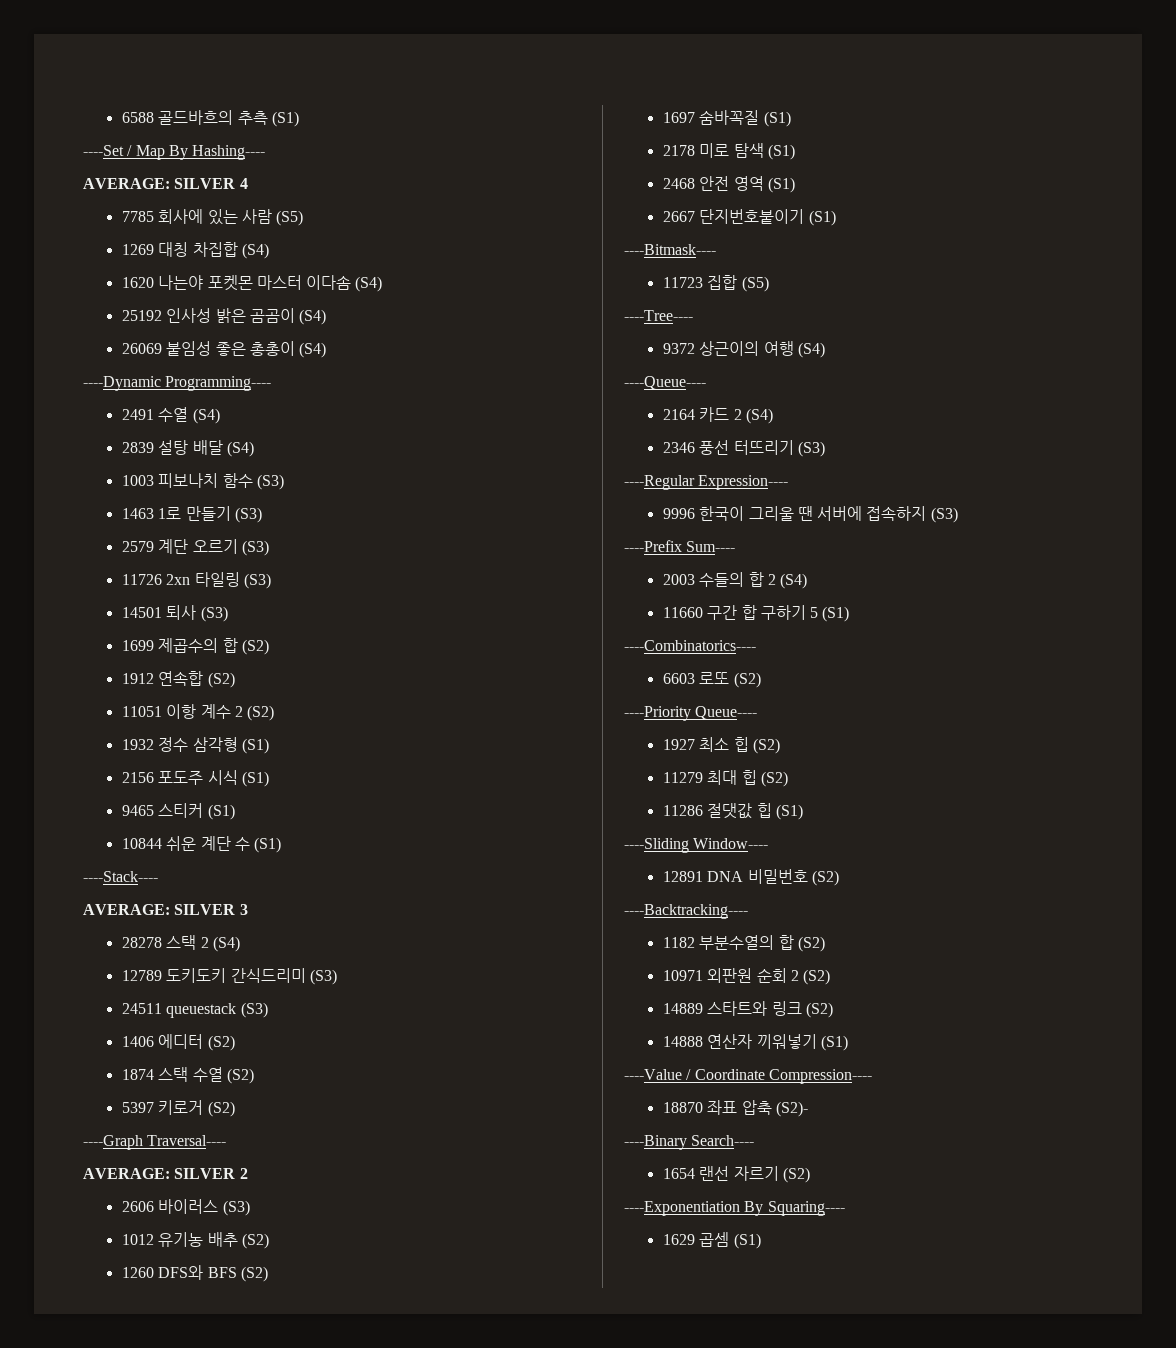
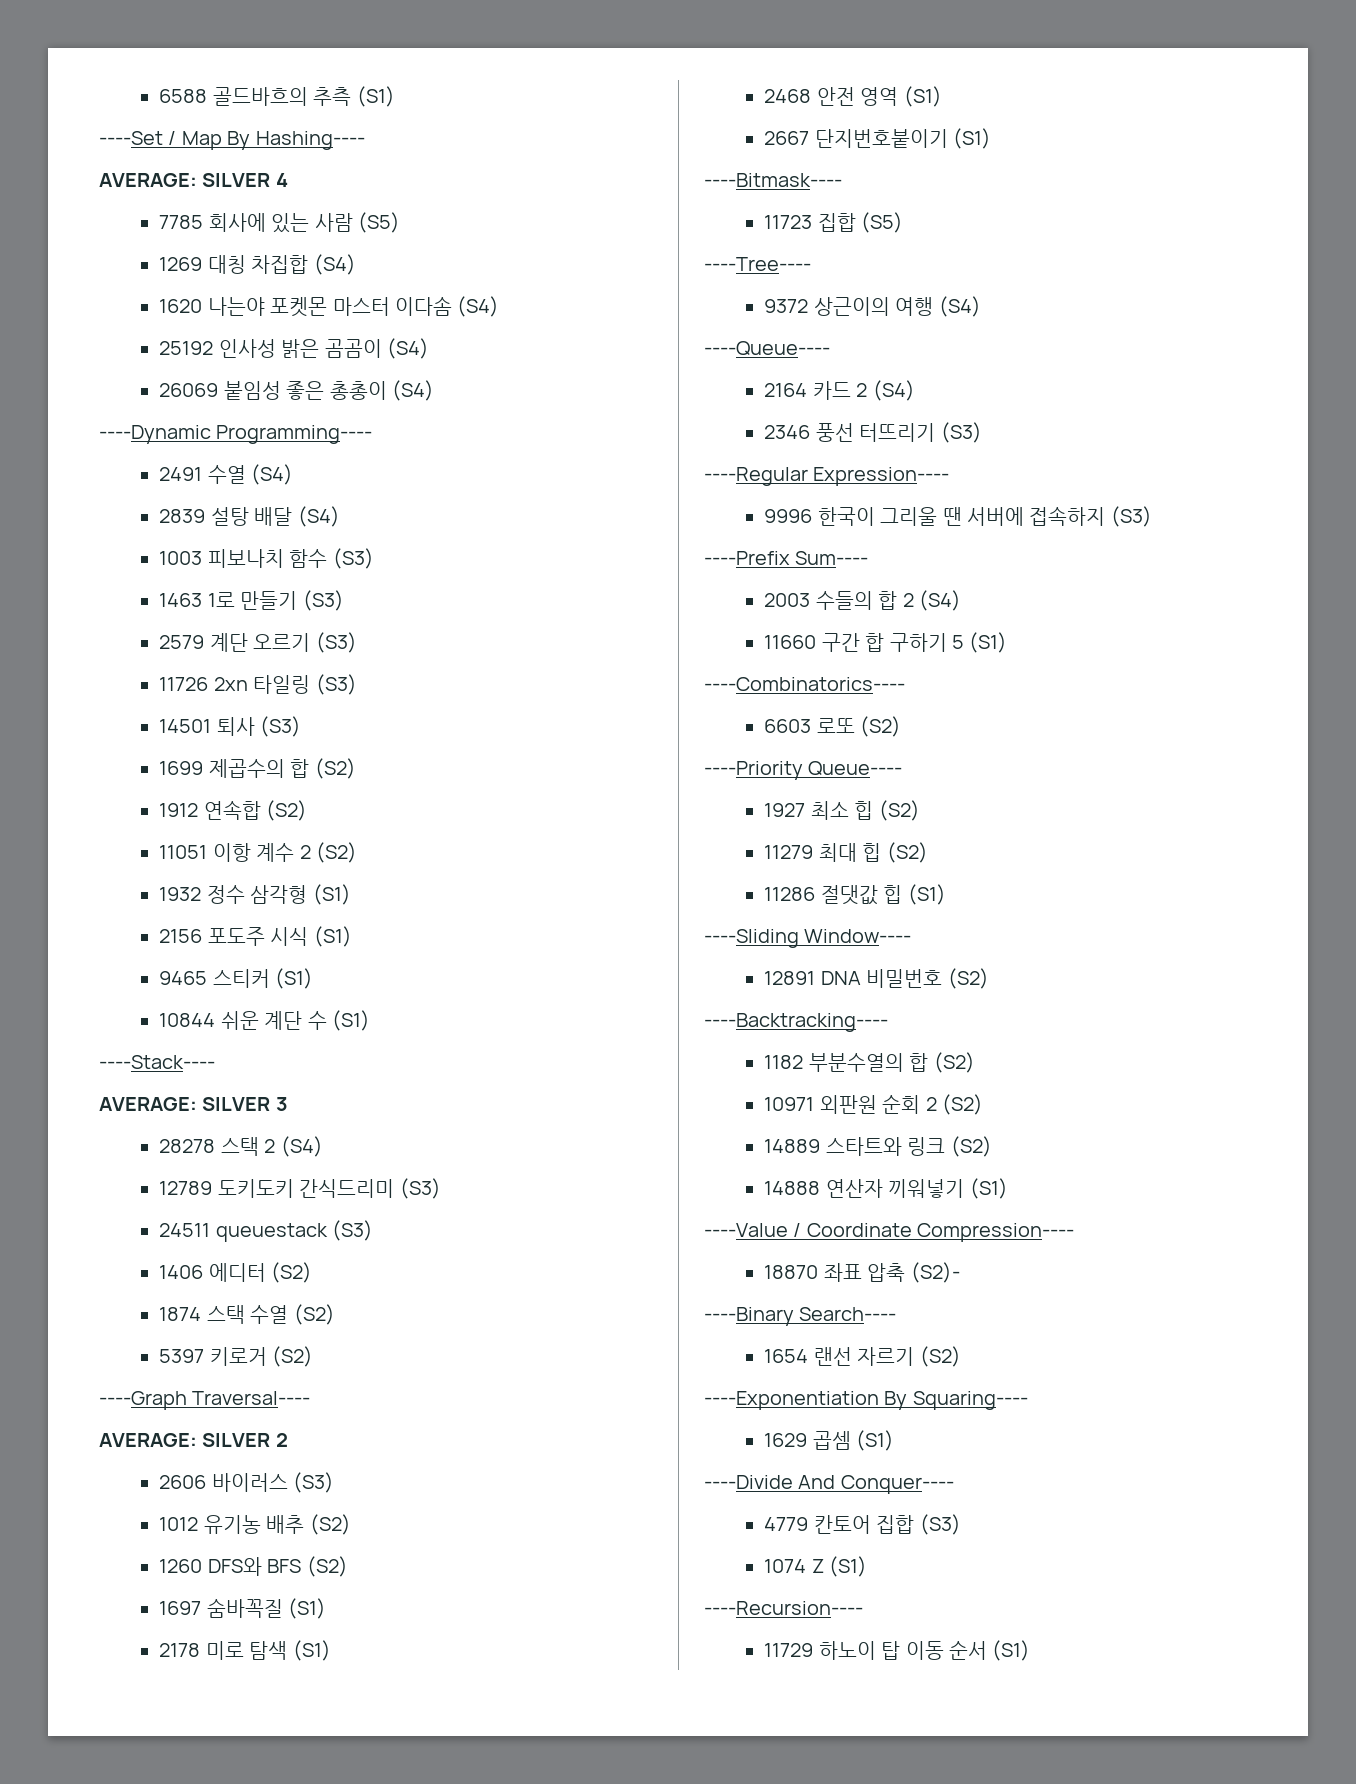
+ ----Divide And Conquer----
+ 4779 칸토어 집합 (S3)
+ 1074 Z (S1)
+ ----Recursion----
+ 11729 하노이 탑 이동 순서 (S1)

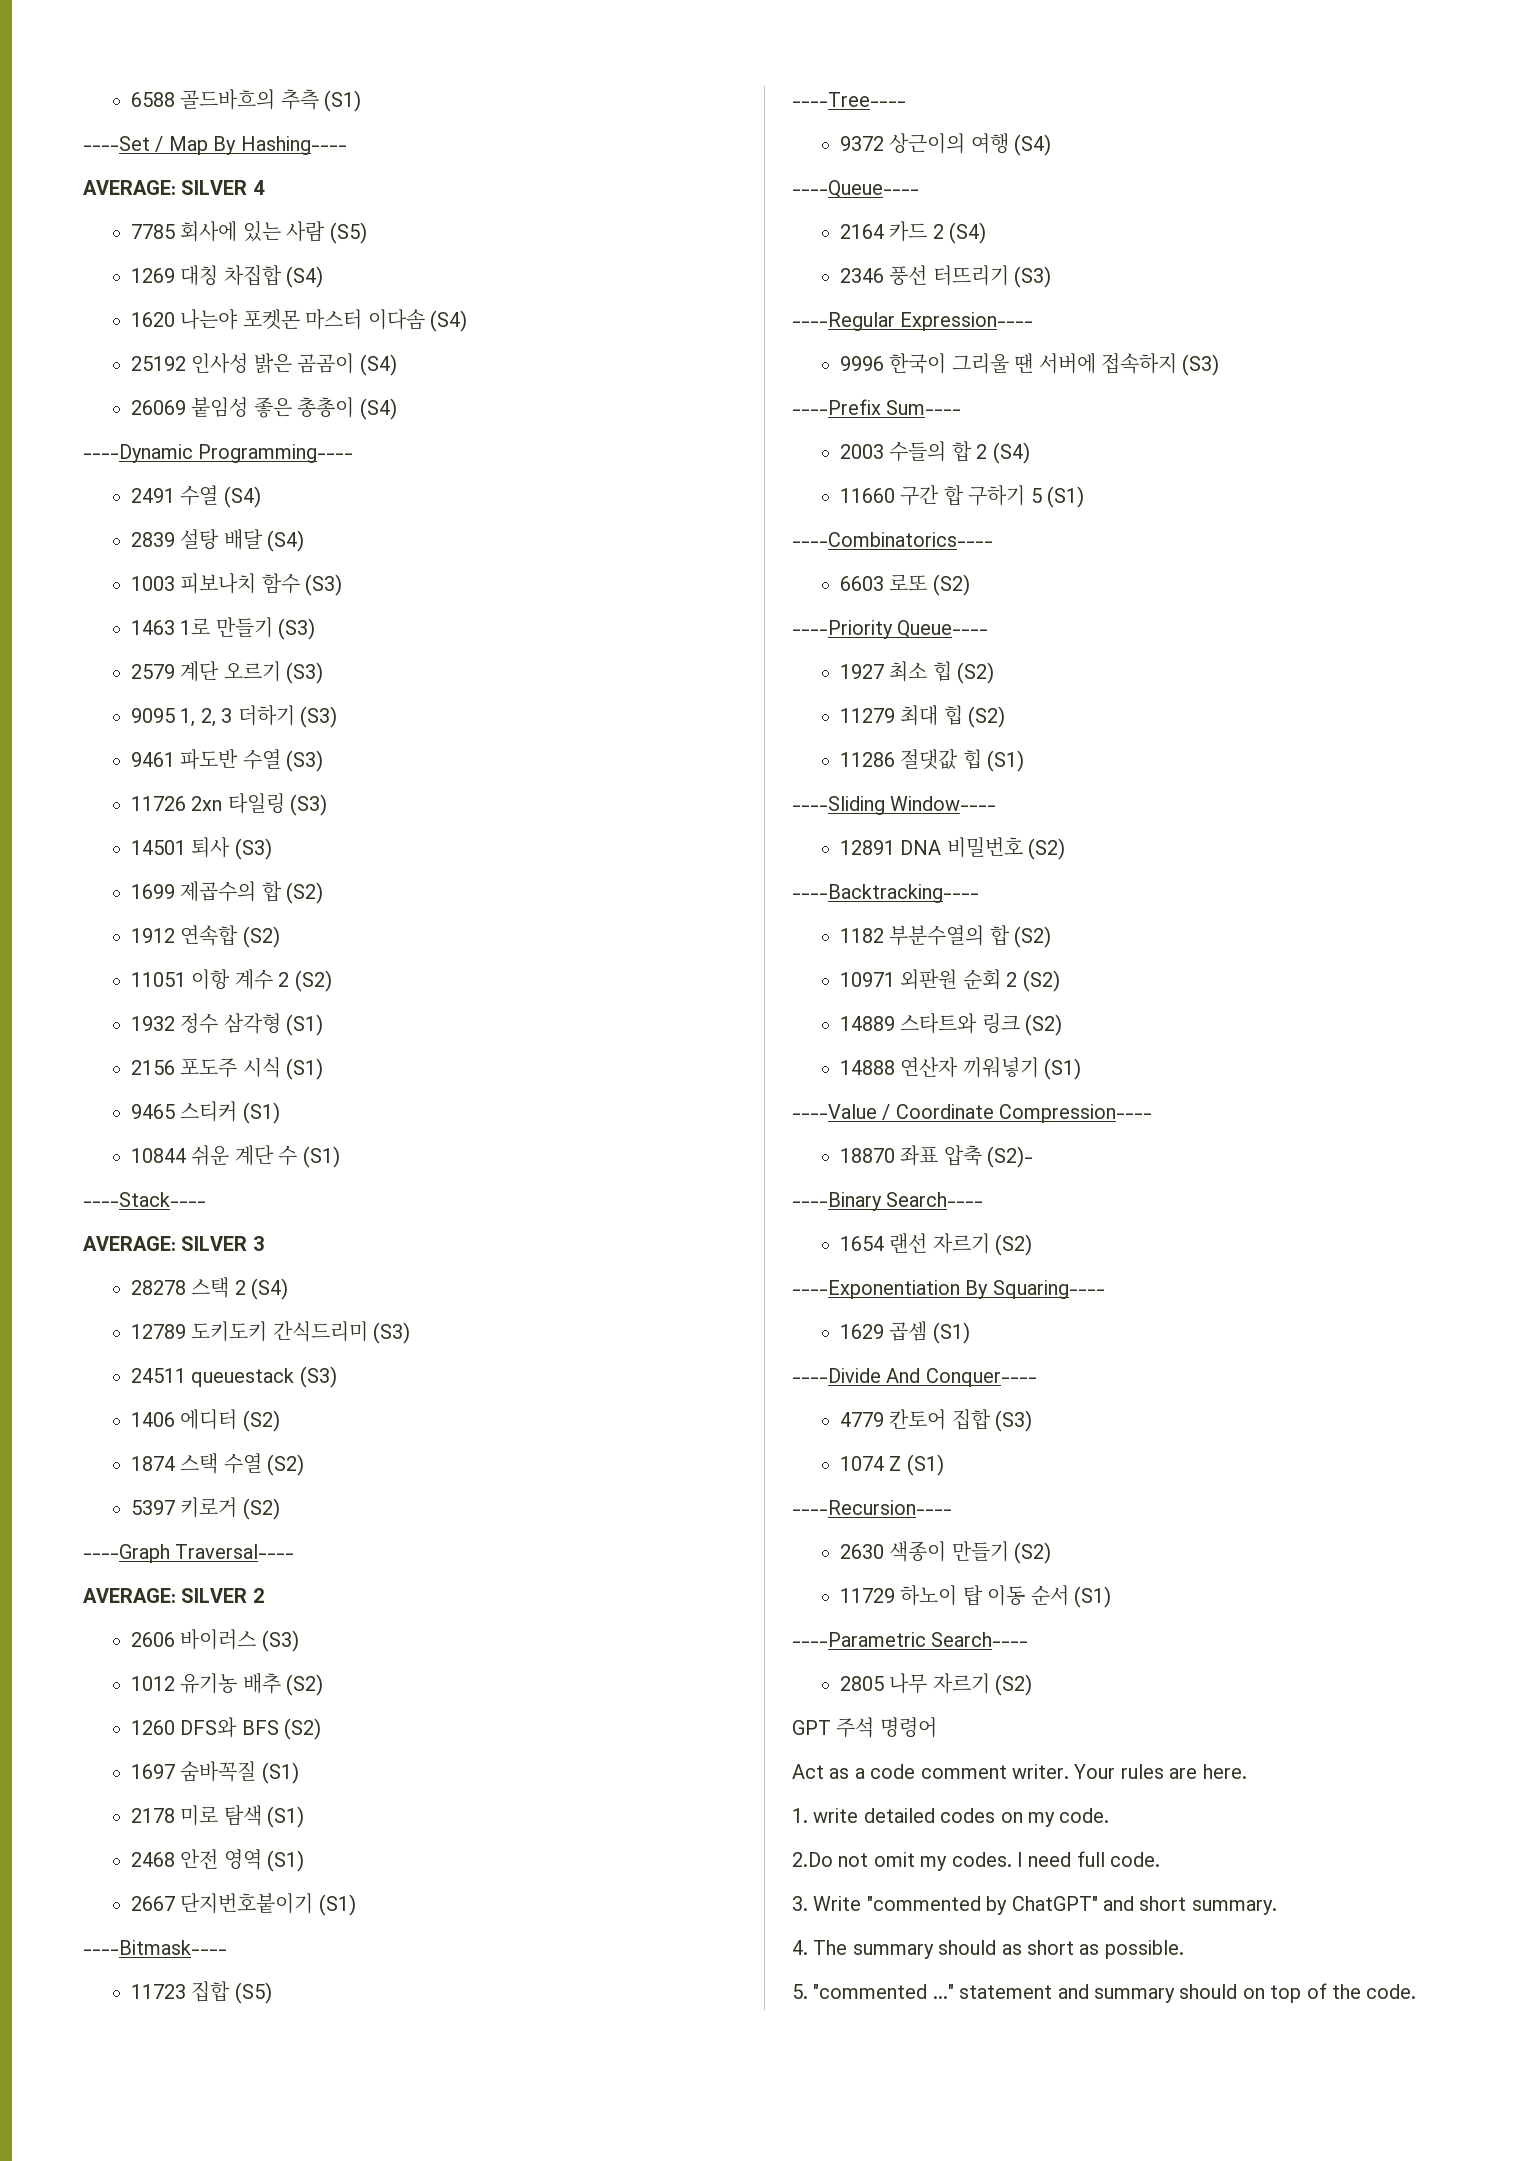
+ 9095 1, 2, 3 더하기 (S3)
+ 9461 파도반 수열 (S3)
+ 2630 색종이 만들기 (S2)
+ ----Parametric Search----
+ 2805 나무 자르기 (S2)
+ GPT 주석 명령어
+ Act as a code comment writer. Your rules are here.
+ 1. write detailed codes on my code.
+ 2.Do not omit my codes. I need full code.
+ 3. Write "commented by ChatGPT" and short summary.
+ 4. The summary should as short as possible.
+ 5. "commented ..." statement and summary should on top of the code.

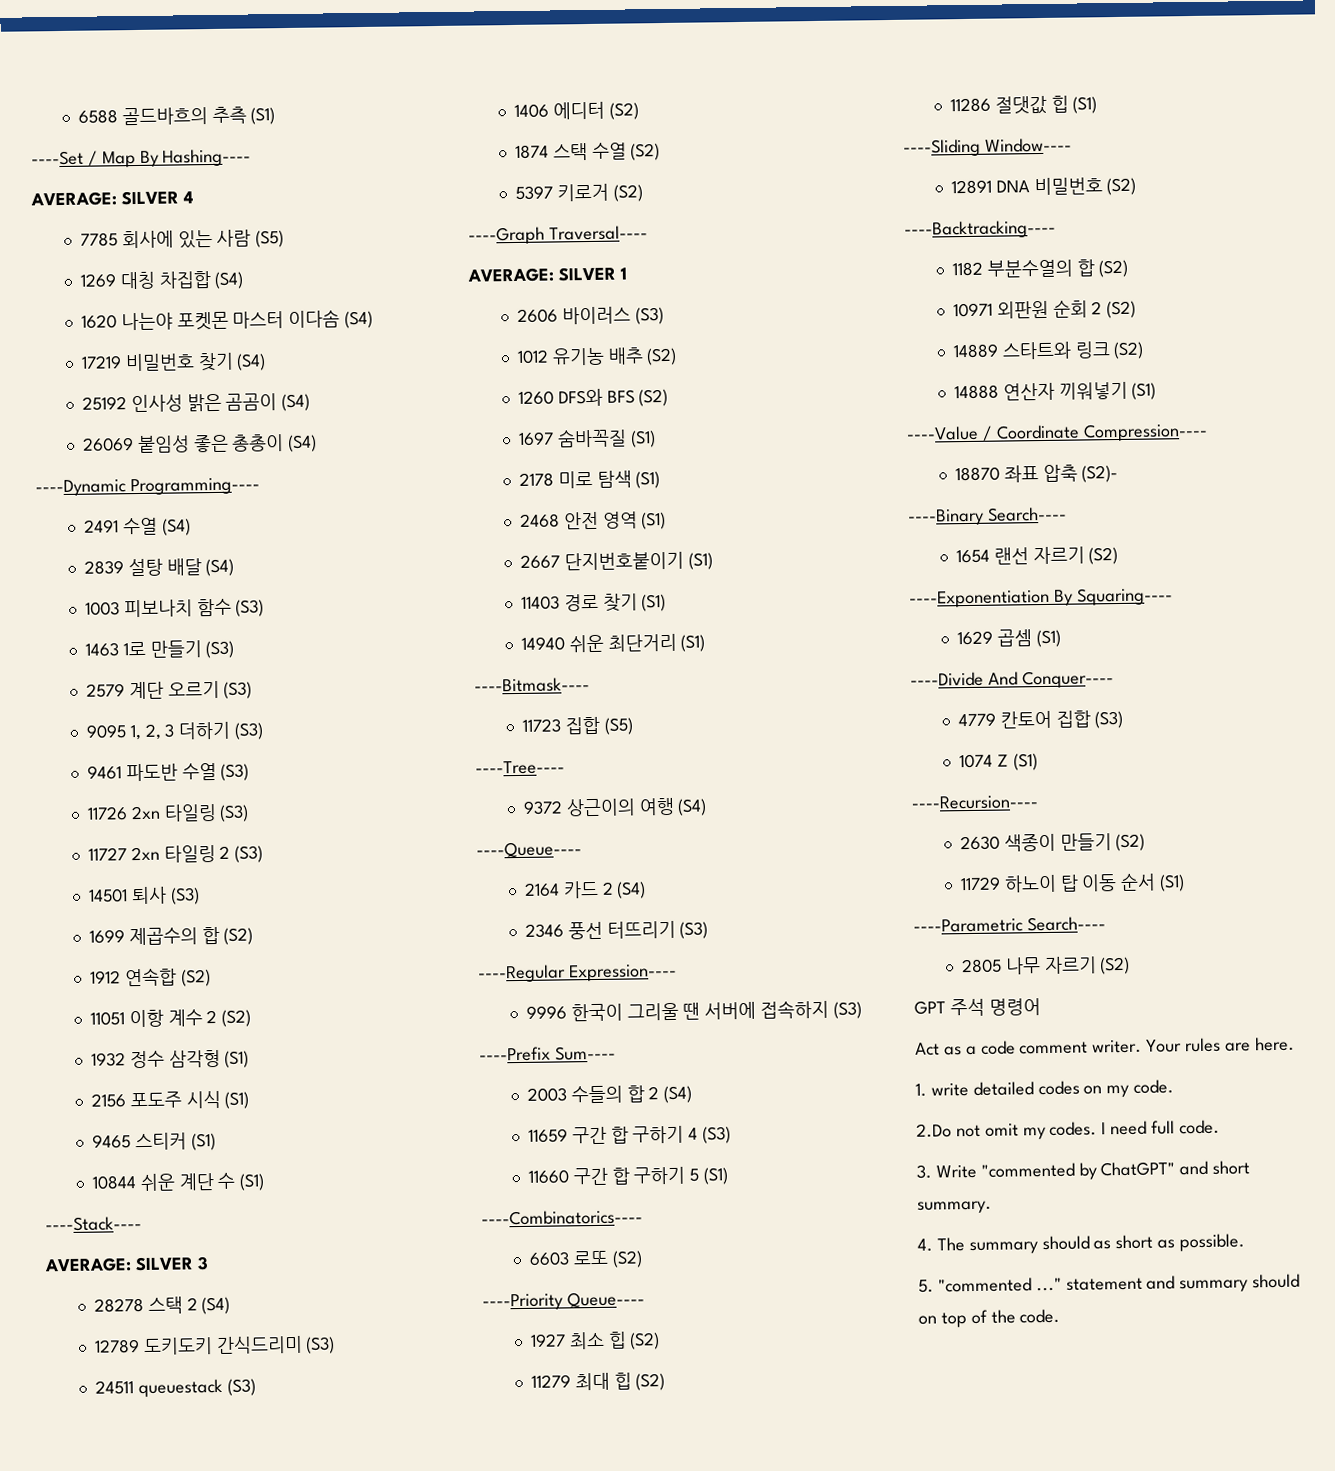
+ 17219 비밀번호 찾기 (S4)
+ 11727 2xn 타일링 2 (S3)
- AVERAGE: SILVER 2
+ AVERAGE: SILVER 1
+ 11403 경로 찾기 (S1)
+ 14940 쉬운 최단거리 (S1)
+ 11659 구간 합 구하기 4 (S3)

